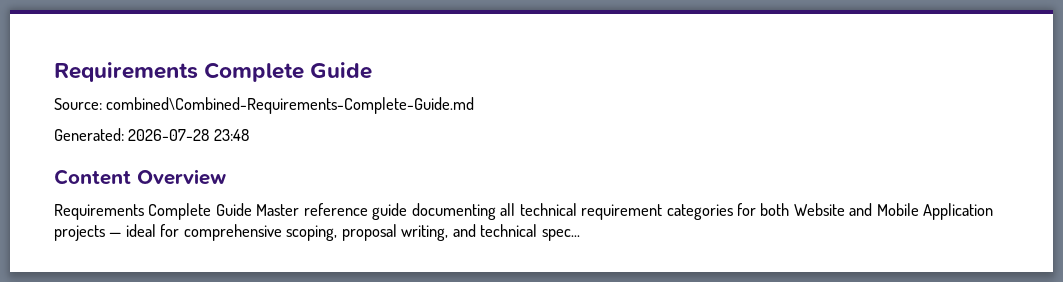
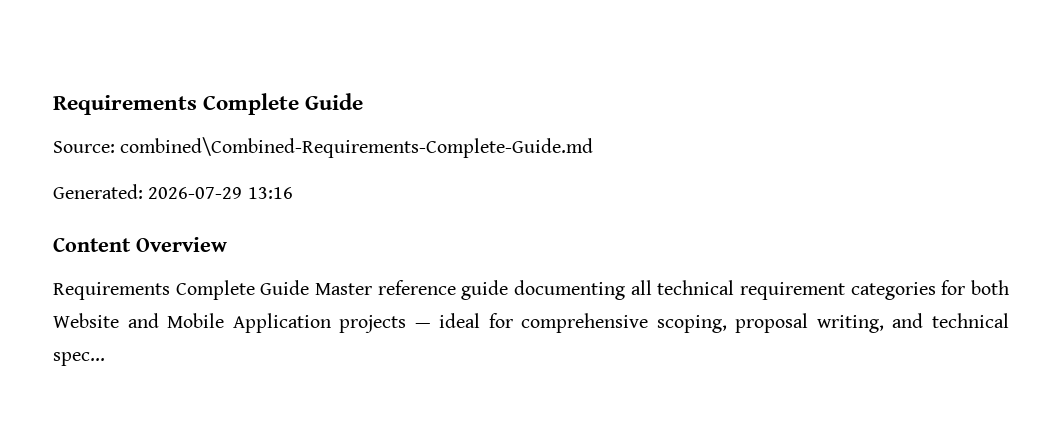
- Generated: 2026-07-28 23:48
+ Generated: 2026-07-29 13:16

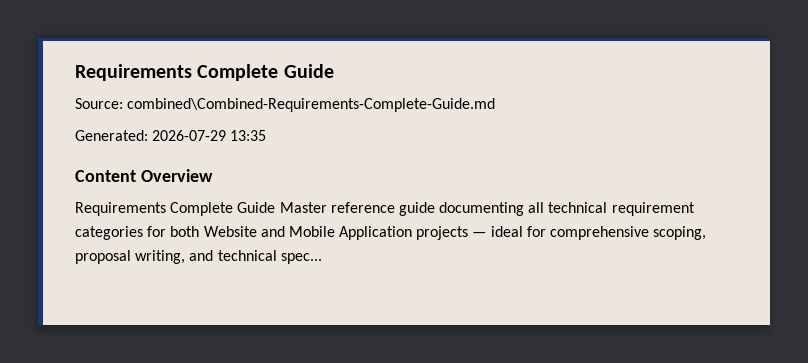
- Generated: 2026-07-29 13:16
+ Generated: 2026-07-29 13:35

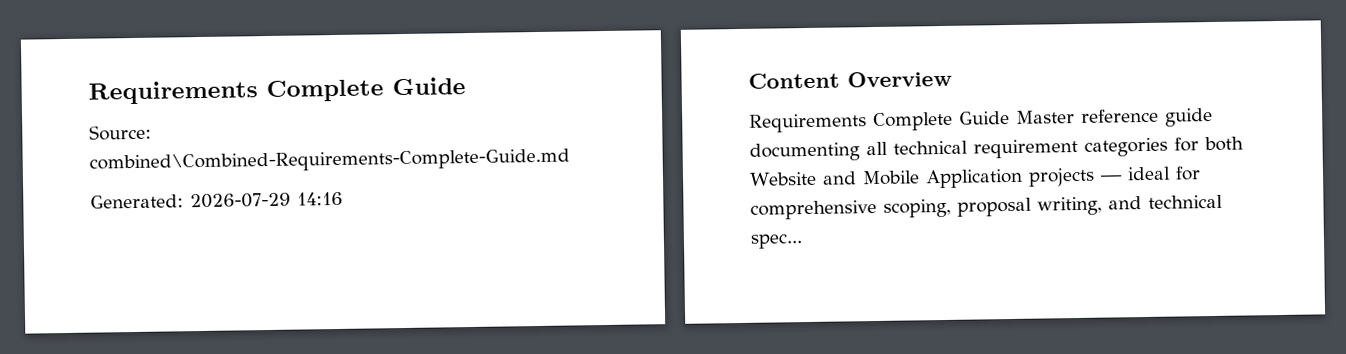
- Generated: 2026-07-29 13:35
+ Generated: 2026-07-29 14:16

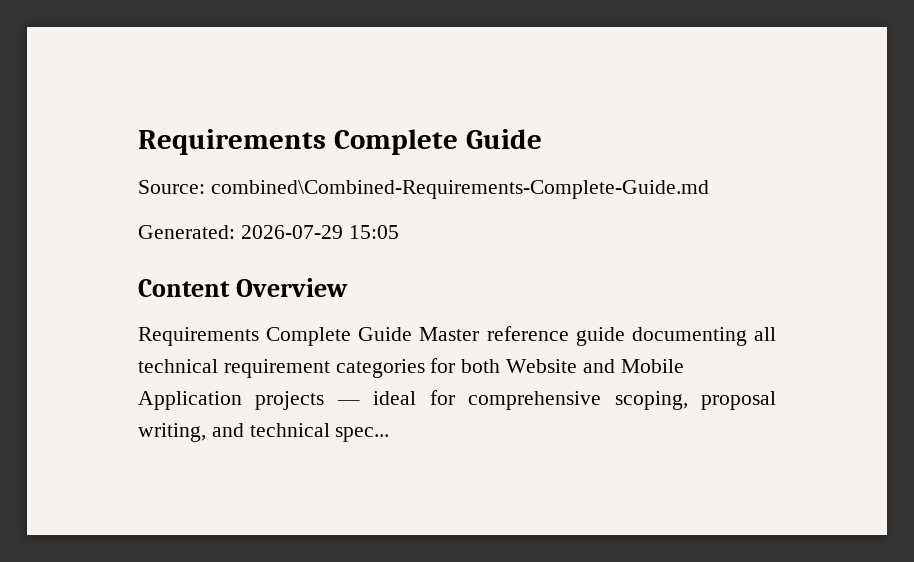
- Generated: 2026-07-29 14:16
+ Generated: 2026-07-29 15:05

